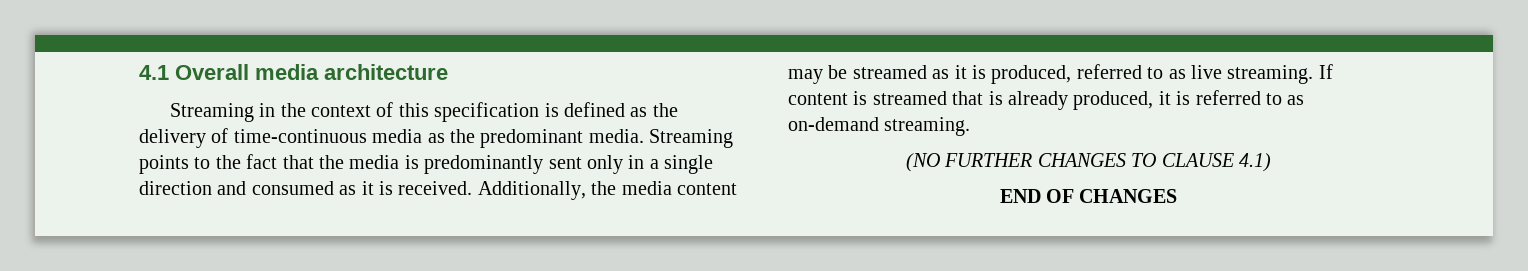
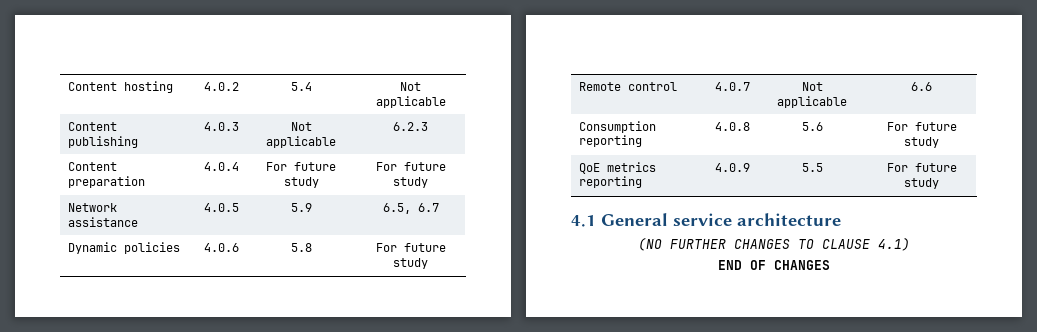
- 4.1 Overall media architecture
- Streaming in the context of this specification is defined as the delivery of time-continuous media as the predominant media. Streaming points to the fact that the media is predominantly sent only in a single direction and consumed as it is received. Additionally, the media content may be streamed as it is produced, referred to as live streaming. If content is streamed that is already produced, it is referred to as on-demand streaming.
+ Content hosting | 4.0.2 | 5.4 | Not applicable
+ Content publishing | 4.0.3 | Not applicable | 6.2.3
+ Content preparation | 4.0.4 | For future study | For future study
+ Network assistance | 4.0.5 | 5.9 | 6.5, 6.7
+ Dynamic policies | 4.0.6 | 5.8 | For future study
+ Remote control | 4.0.7 | Not applicable | 6.6
+ Consumption reporting | 4.0.8 | 5.6 | For future study
+ QoE metrics reporting | 4.0.9 | 5.5 | For future study
+ 4.1 General service architecture

